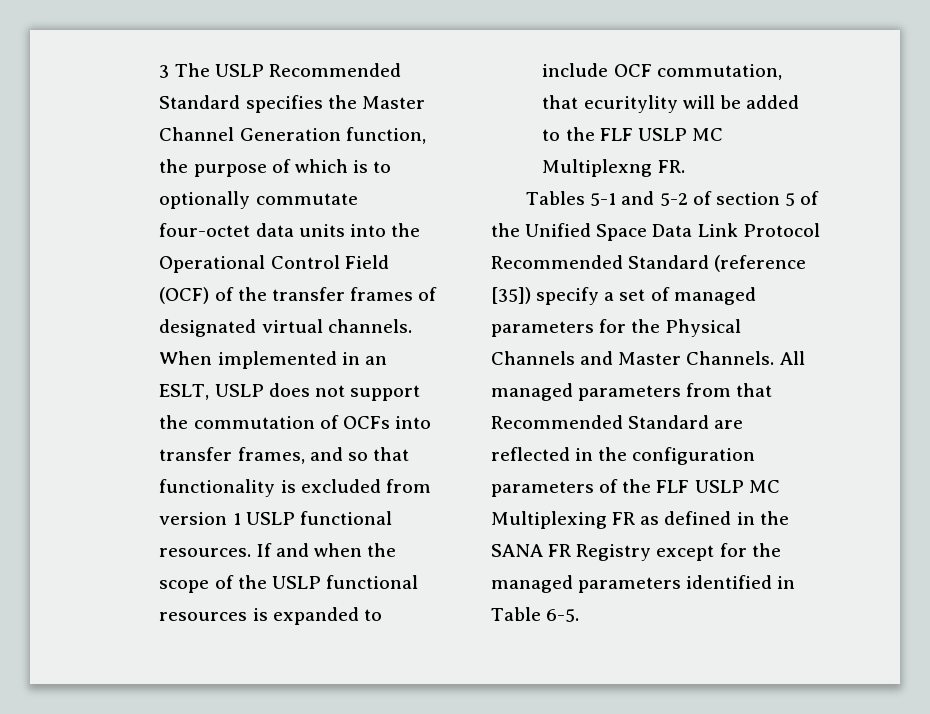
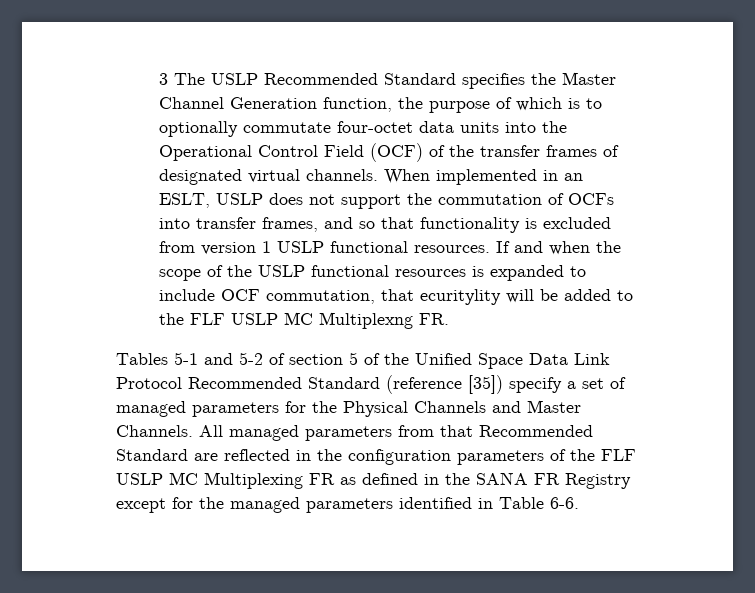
- All managed parameters from that Recommended Standard are reflected in the configuration parameters of the FLF USLP MC Multiplexing FR as defined in the SANA FR Registry except for the managed parameters identified in Table 6-5.
+ All managed parameters from that Recommended Standard are reflected in the configuration parameters of the FLF USLP MC Multiplexing FR as defined in the SANA FR Registry except for the managed parameters identified in Table 6-6.

